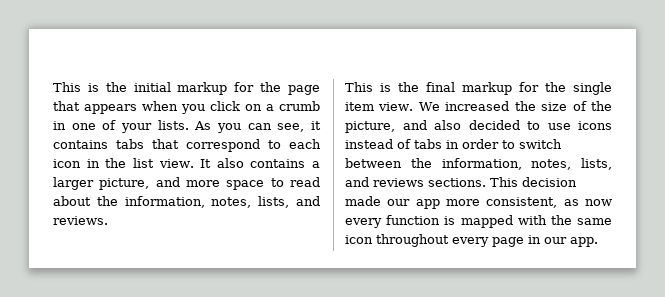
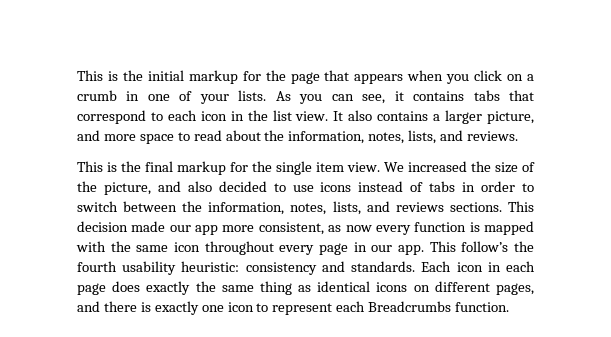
+ This follow’s the fourth usability heuristic: consistency and standards. Each icon in each page does exactly the same thing as identical icons on different pages, and there is exactly one icon to represent each Breadcrumbs function.

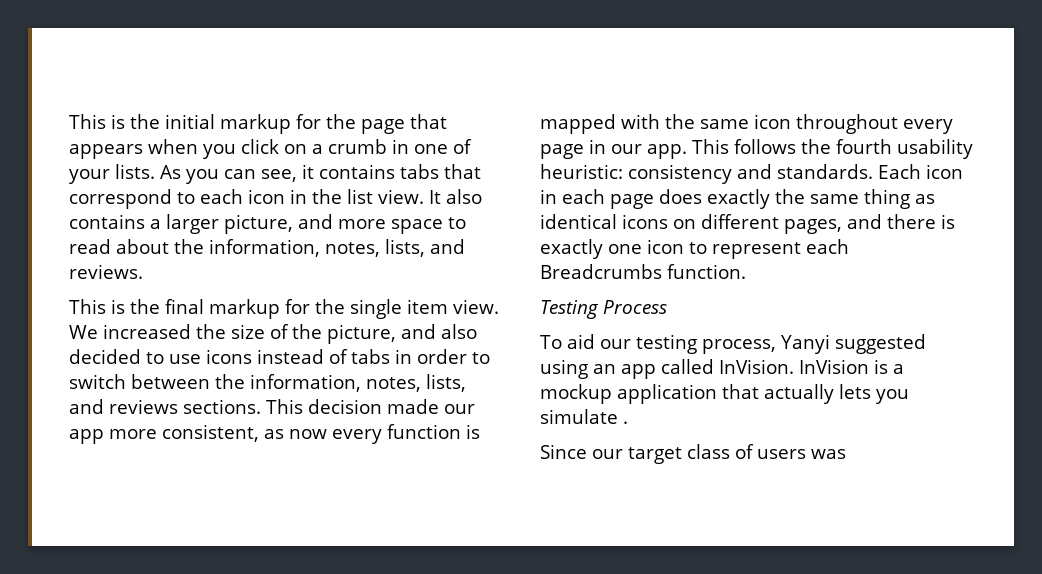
- This follow’s the fourth usability heuristic: consistency and standards.
+ This follows the fourth usability heuristic: consistency and standards.
+ Testing Process
+ To aid our testing process, Yanyi suggested using an app called InVision. InVision is a mockup application that actually lets you simulate .
+ Since our target class of users was

